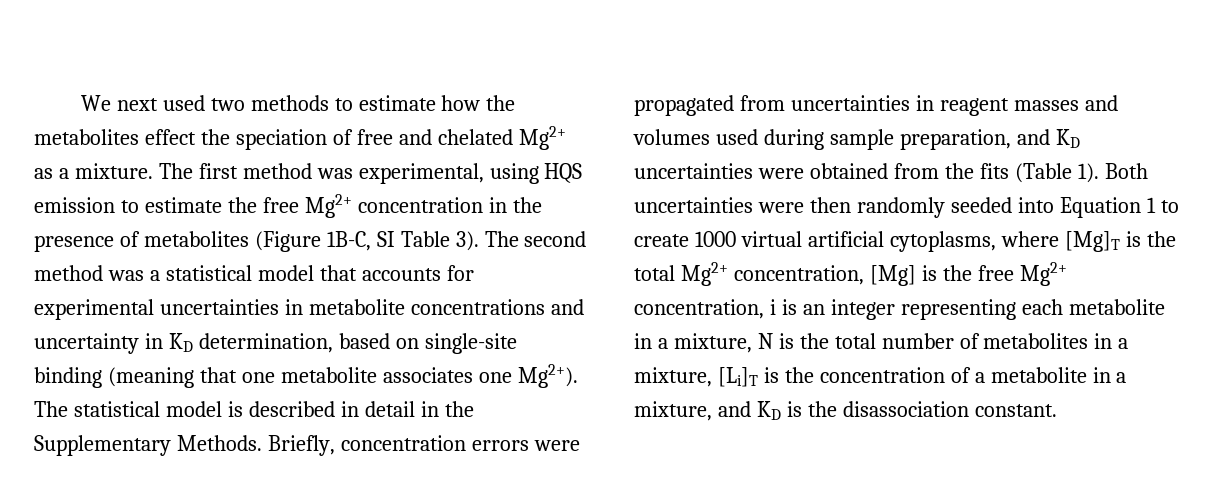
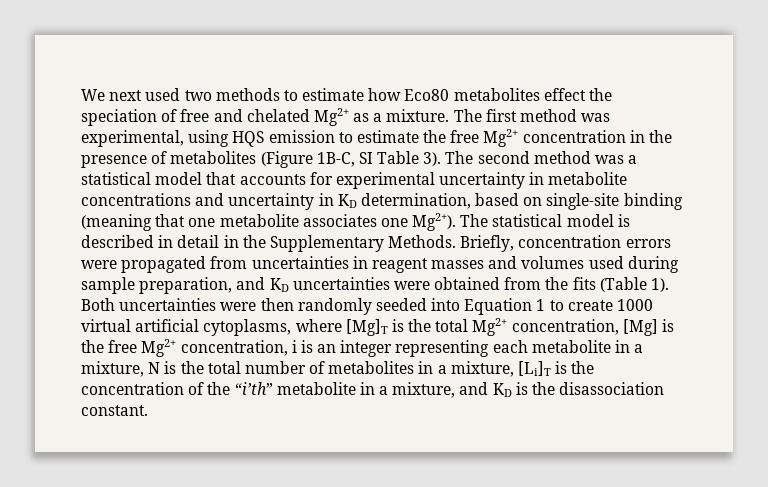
- We next used two methods to estimate how the metabolites effect the speciation of free and chelated Mg2+ as a mixture.
+ We next used two methods to estimate how Eco80 metabolites effect the speciation of free and chelated Mg2+ as a mixture.
- The second method was a statistical model that accounts for experimental uncertainties in metabolite concentrations and uncertainty in KD determination, based on single-site binding (meaning that one metabolite associates one Mg2+).
+ The second method was a statistical model that accounts for experimental uncertainty in metabolite concentrations and uncertainty in KD determination, based on single-site binding (meaning that one metabolite associates one Mg2+).
- Both uncertainties were then randomly seeded into Equation 1 to create 1000 virtual artificial cytoplasms, where [Mg]T is the total Mg2+ concentration, [Mg] is the free Mg2+ concentration, i is an integer representing each metabolite in a mixture, N is the total number of metabolites in a mixture, [Li]T is the concentration of a metabolite in a mixture, and KD is the disassociation constant.
+ Both uncertainties were then randomly seeded into Equation 1 to create 1000 virtual artificial cytoplasms, where [Mg]T is the total Mg2+ concentration, [Mg] is the free Mg2+ concentration, i is an integer representing each metabolite in a mixture, N is the total number of metabolites in a mixture, [Li]T is the concentration of the “i’th” metabolite in a mixture, and KD is the disassociation constant.

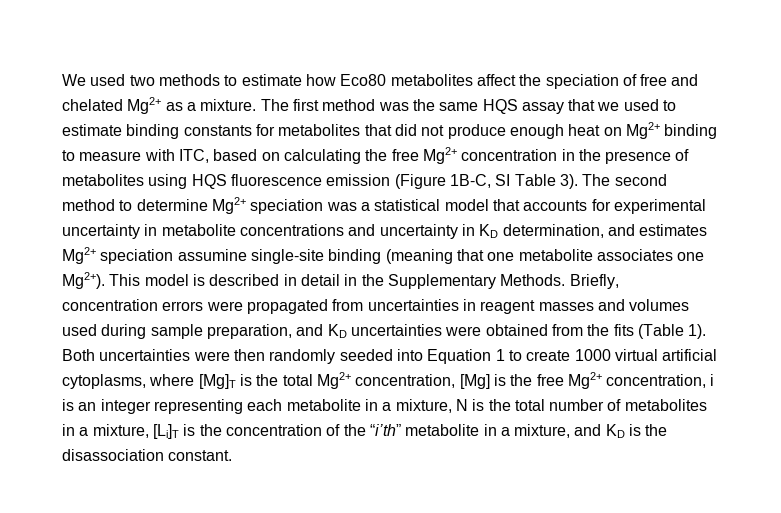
- We next used two methods to estimate how Eco80 metabolites effect the speciation of free and chelated Mg2+ as a mixture.
+ We used two methods to estimate how Eco80 metabolites affect the speciation of free and chelated Mg2+ as a mixture.
- The first method was experimental, using HQS emission to estimate the free Mg2+ concentration in the presence of metabolites (Figure 1B-C, SI Table 3).
+ The first method was the same HQS assay that we used to estimate binding constants for metabolites that did not produce enough heat on Mg2+ binding to measure with ITC, based on calculating the free Mg2+ concentration in the presence of metabolites using HQS fluorescence emission (Figure 1B-C, SI Table 3).
- The second method was a statistical model that accounts for experimental uncertainty in metabolite concentrations and uncertainty in KD determination, based on single-site binding (meaning that one metabolite associates one Mg2+).
+ The second method to determine Mg2+ speciation was a statistical model that accounts for experimental uncertainty in metabolite concentrations and uncertainty in KD determination, and estimates Mg2+ speciation assumine single-site binding (meaning that one metabolite associates one Mg2+).
- The statistical model is described in detail in the Supplementary Methods.
+ This model is described in detail in the Supplementary Methods.

